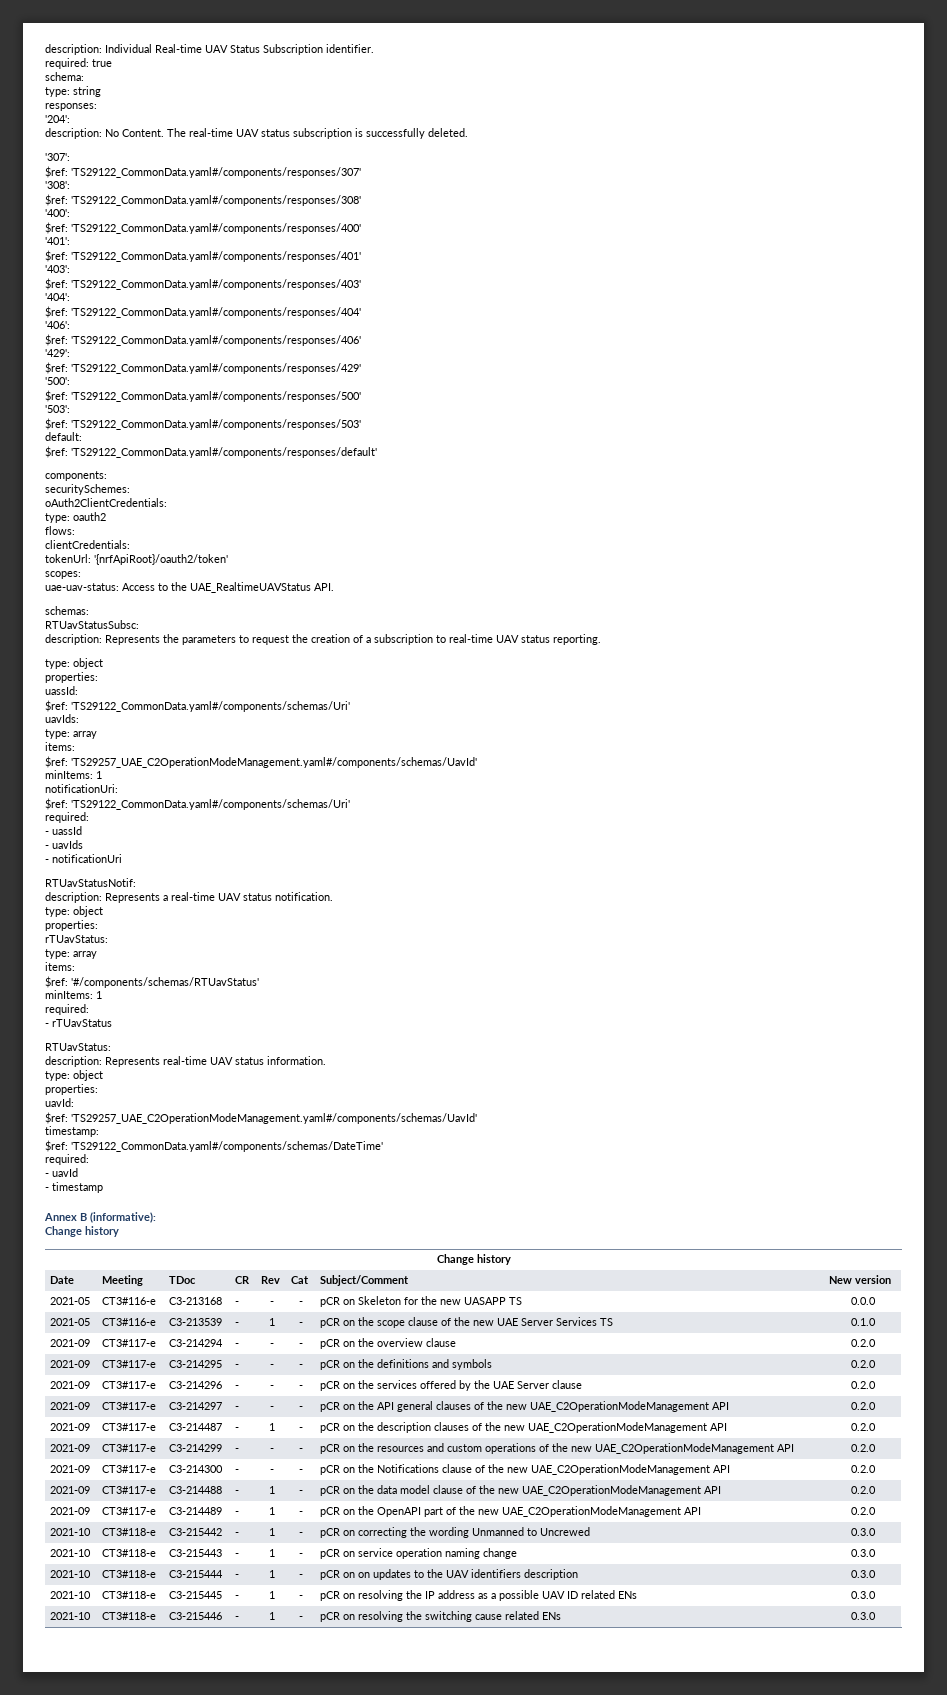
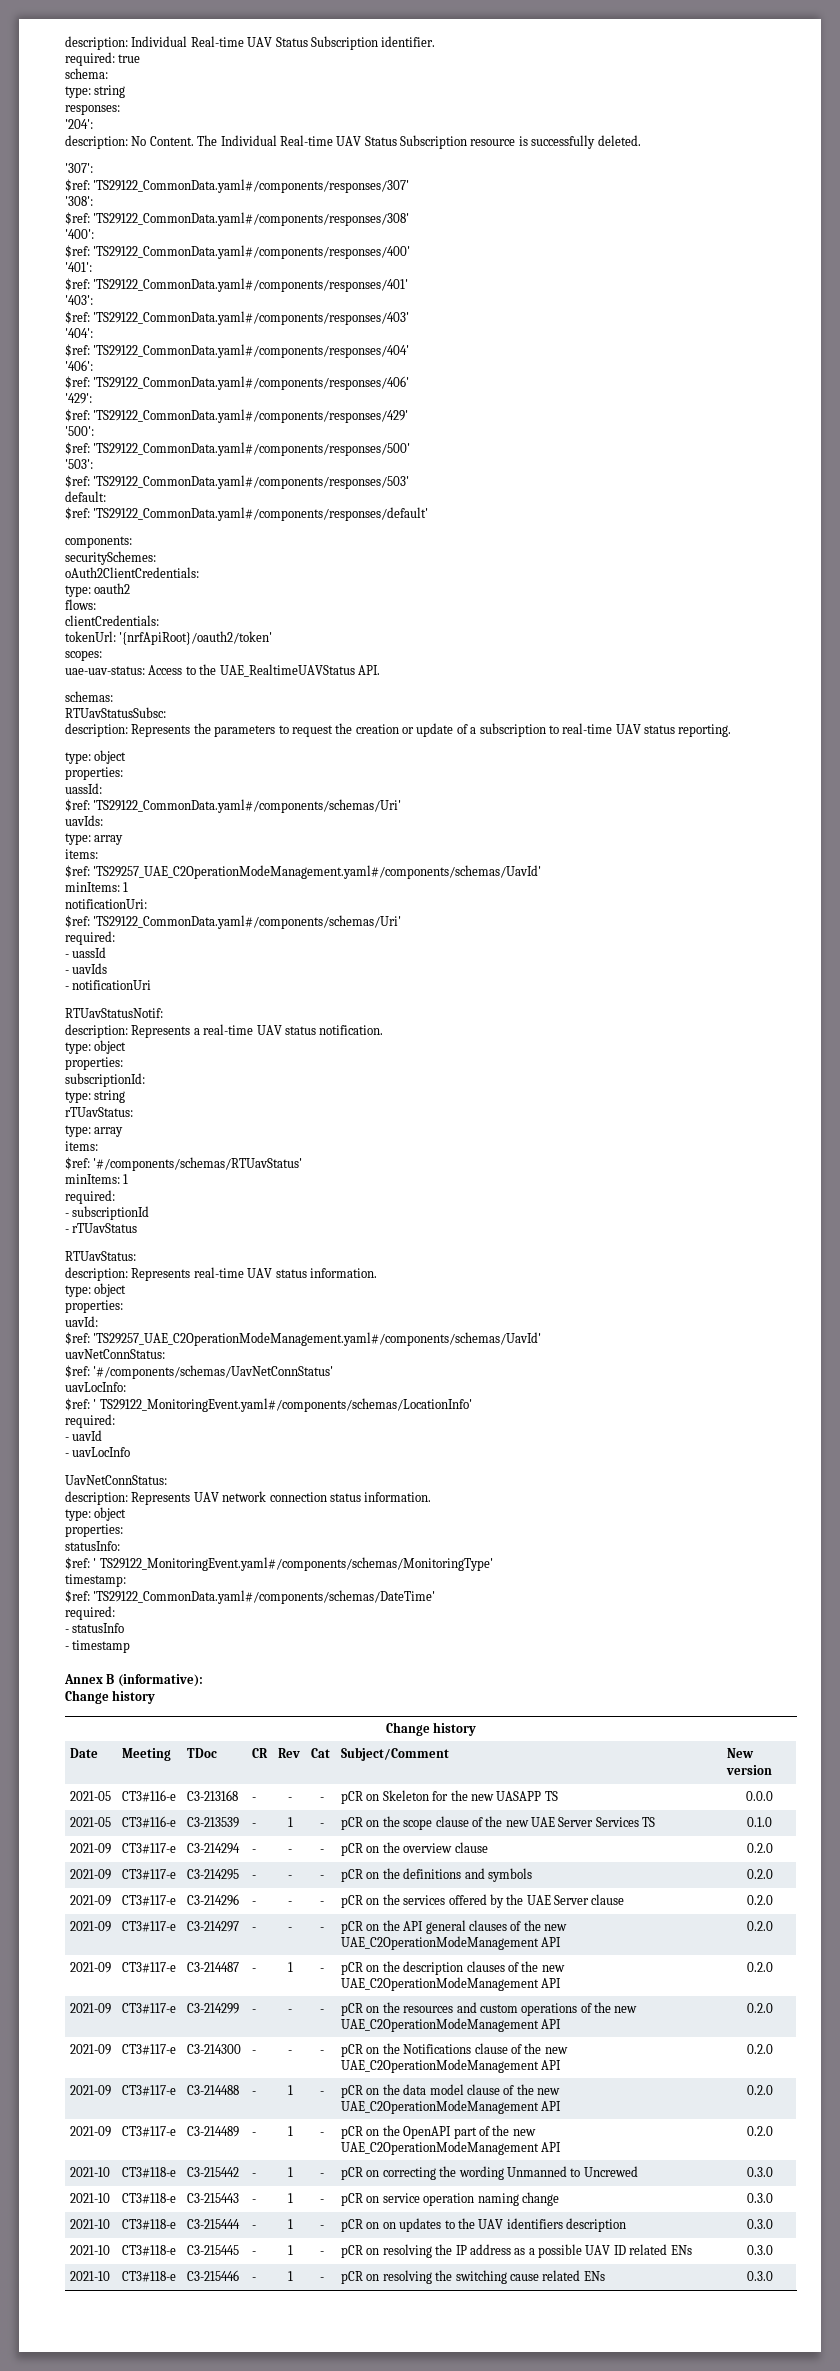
- The real-time UAV status subscription is successfully deleted.
+ The Individual Real-time UAV Status Subscription resource is successfully deleted.
- description: Represents the parameters to request the creation of a subscription to real-time UAV status reporting.
+ description: Represents the parameters to request the creation or update of a subscription to real-time UAV status reporting.
+ subscriptionId:
+ type: string
+ - subscriptionId
+ uavNetConnStatus:
+ $ref: '#/components/schemas/UavNetConnStatus'
+ uavLocInfo:
+ $ref: ' TS29122_MonitoringEvent.yaml#/components/schemas/LocationInfo'
+ required:
+ - uavId
+ - uavLocInfo
+ UavNetConnStatus:
+ description: Represents UAV network connection status information.
+ type: object
+ properties:
+ statusInfo:
+ $ref: ' TS29122_MonitoringEvent.yaml#/components/schemas/MonitoringType'
- - uavId
+ - statusInfo

